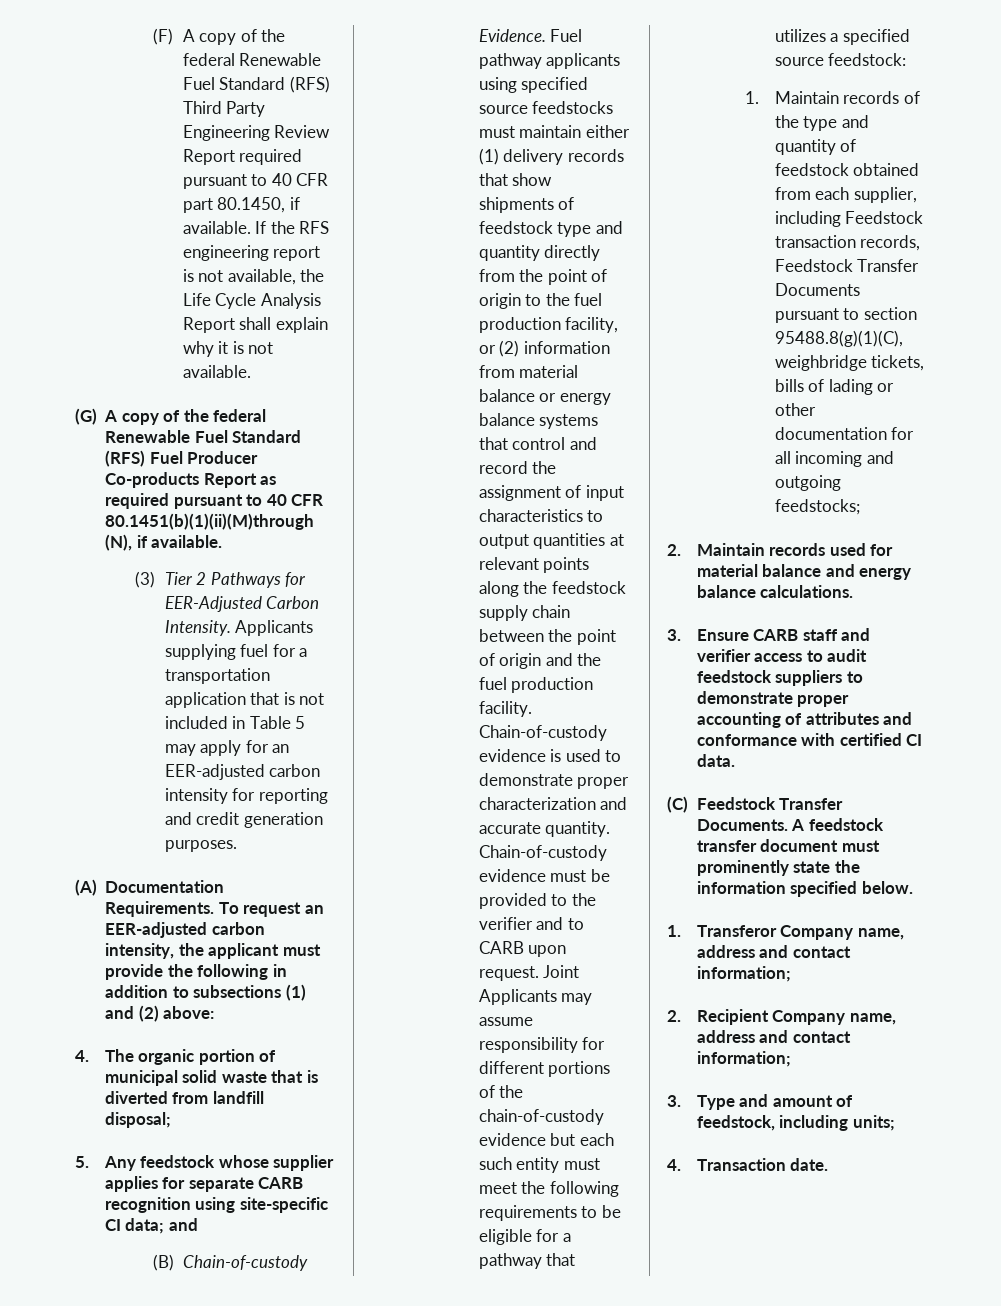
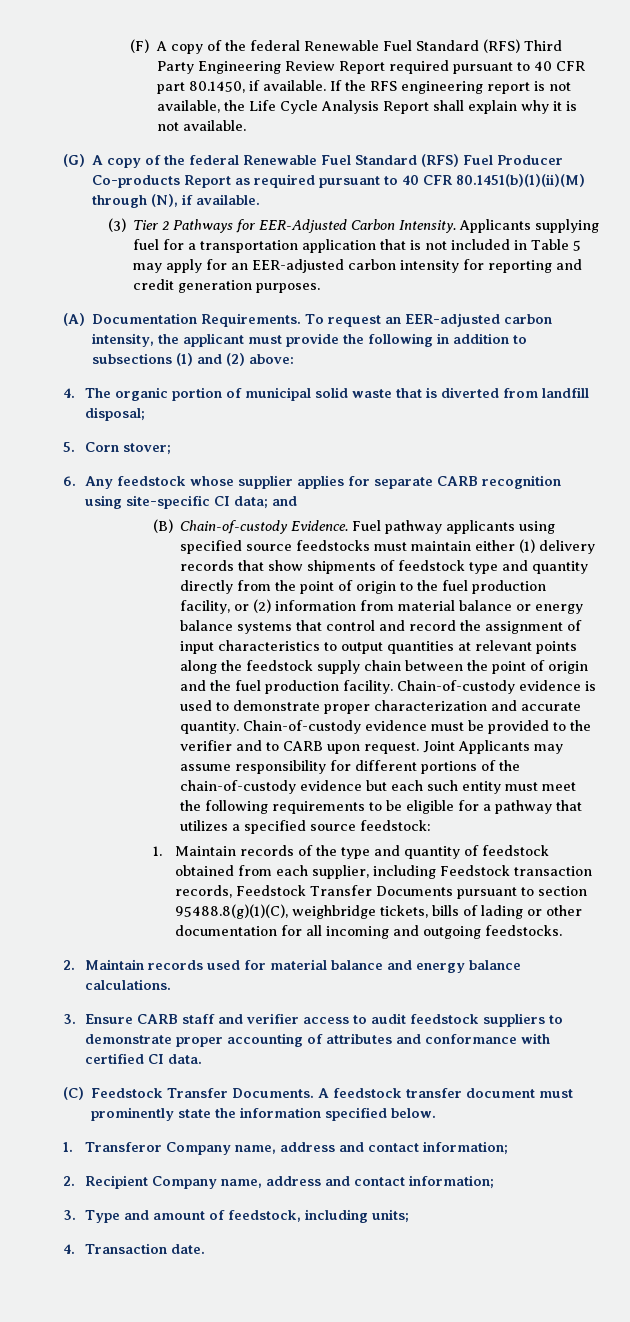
- (G) A copy of the federal Renewable Fuel Standard (RFS) Fuel Producer Co-products Report as required pursuant to 40 CFR 80.1451(b)(1)(ii)(M)through (N), if available.
+ (G) A copy of the federal Renewable Fuel Standard (RFS) Fuel Producer Co-products Report as required pursuant to 40 CFR 80.1451(b)(1)(ii)(M) through (N), if available.
- 5. Any feedstock whose supplier applies for separate CARB recognition using site-specific CI data; and
+ 5. Corn stover;
+ 6. Any feedstock whose supplier applies for separate CARB recognition using site-specific CI data; and
- 1. Maintain records of the type and quantity of feedstock obtained from each supplier, including Feedstock transaction records, Feedstock Transfer Documents pursuant to section 95488.8(g)(1)(C), weighbridge tickets, bills of lading or other documentation for all incoming and outgoing feedstocks;
+ 1. Maintain records of the type and quantity of feedstock obtained from each supplier, including Feedstock transaction records, Feedstock Transfer Documents pursuant to section 95488.8(g)(1)(C), weighbridge tickets, bills of lading or other documentation for all incoming and outgoing feedstocks.

